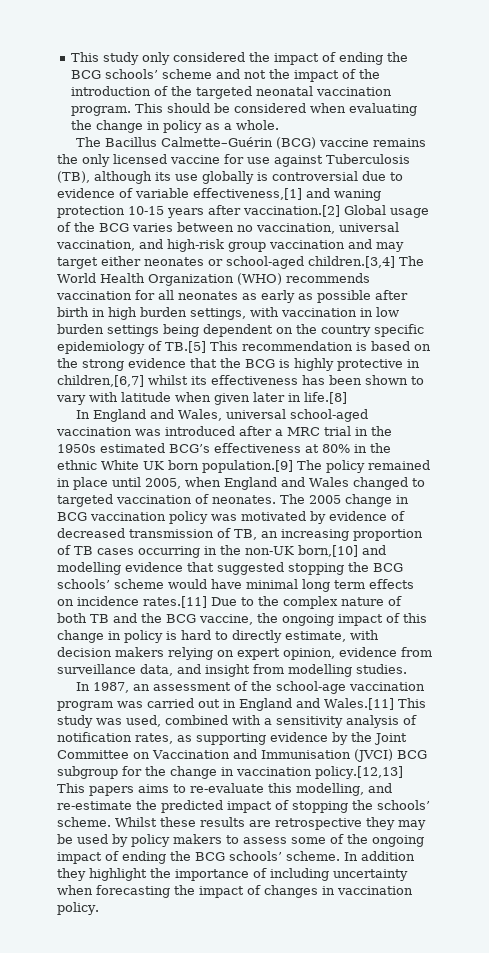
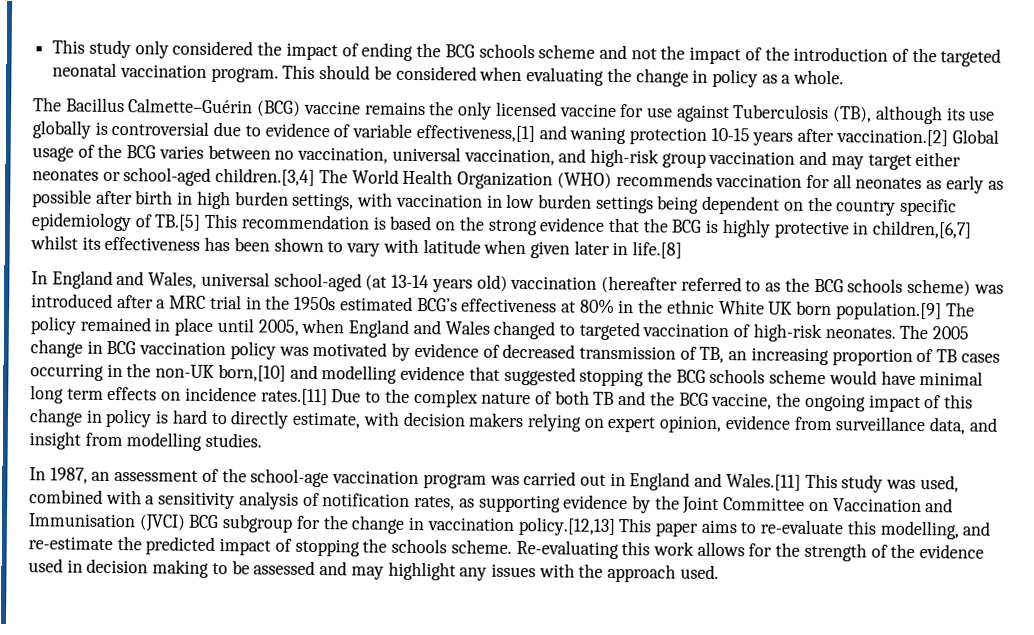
- This study only considered the impact of ending the BCG schools’ scheme and not the impact of the introduction of the targeted neonatal vaccination program.
+ This study only considered the impact of ending the BCG schools scheme and not the impact of the introduction of the targeted neonatal vaccination program.
- In England and Wales, universal school-aged vaccination was introduced after a MRC trial in the 1950s estimated BCG’s effectiveness at 80% in the ethnic White UK born population.[9] The policy remained in place until 2005, when England and Wales changed to targeted vaccination of neonates.
+ In England and Wales, universal school-aged (at 13-14 years old) vaccination (hereafter referred to as the BCG schools scheme) was introduced after a MRC trial in the 1950s estimated BCG’s effectiveness at 80% in the ethnic White UK born population.[9] The policy remained in place until 2005, when England and Wales changed to targeted vaccination of high-risk neonates.
- The 2005 change in BCG vaccination policy was motivated by evidence of decreased transmission of TB, an increasing proportion of TB cases occurring in the non-UK born,[10] and modelling evidence that suggested stopping the BCG schools’ scheme would have minimal long term effects on incidence rates.[11] Due to the complex nature of both TB and the BCG vaccine, the ongoing impact of this change in policy is hard to directly estimate, with decision makers relying on expert opinion, evidence from surveillance data, and insight from modelling studies.
+ The 2005 change in BCG vaccination policy was motivated by evidence of decreased transmission of TB, an increasing proportion of TB cases occurring in the non-UK born,[10] and modelling evidence that suggested stopping the BCG schools scheme would have minimal long term effects on incidence rates.[11] Due to the complex nature of both TB and the BCG vaccine, the ongoing impact of this change in policy is hard to directly estimate, with decision makers relying on expert opinion, evidence from surveillance data, and insight from modelling studies.
- In 1987, an assessment of the school-age vaccination program was carried out in England and Wales.[11] This study was used, combined with a sensitivity analysis of notification rates, as supporting evidence by the Joint Committee on Vaccination and Immunisation (JVCI) BCG subgroup for the change in vaccination policy.[12,13] This papers aims to re-evaluate this modelling, and re-estimate the predicted impact of stopping the schools’ scheme. Whilst these results are retrospective they may be used by policy makers to assess some of the ongoing impact of ending the BCG schools’ scheme. In addition they highlight the importance of including uncertainty when forecasting the impact of changes in vaccination policy.
+ In 1987, an assessment of the school-age vaccination program was carried out in England and Wales.[11] This study was used, combined with a sensitivity analysis of notification rates, as supporting evidence by the Joint Committee on Vaccination and Immunisation (JVCI) BCG subgroup for the change in vaccination policy.[12,13] This paper aims to re-evaluate this modelling, and re-estimate the predicted impact of stopping the schools scheme. Re-evaluating this work allows for the strength of the evidence used in decision making to be assessed and may highlight any issues with the approach used.

